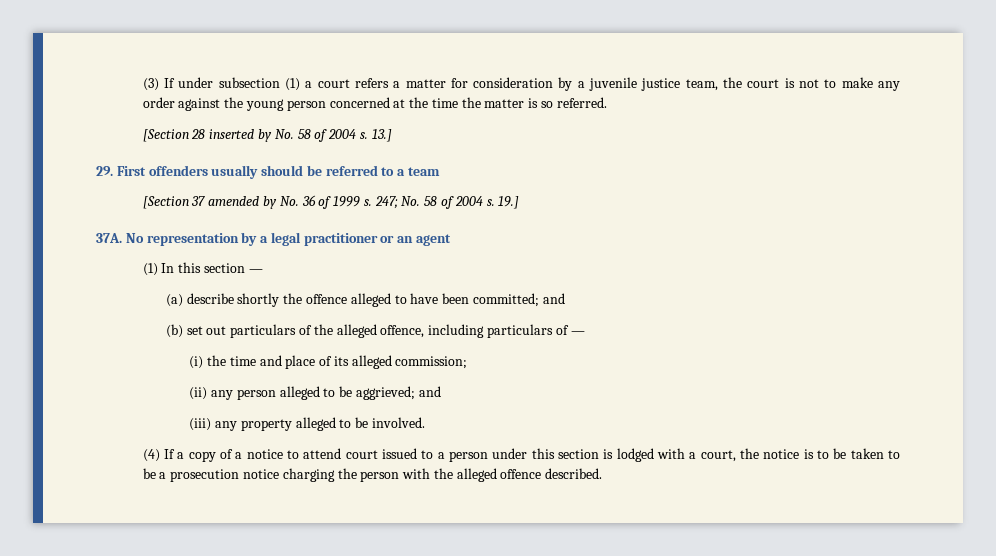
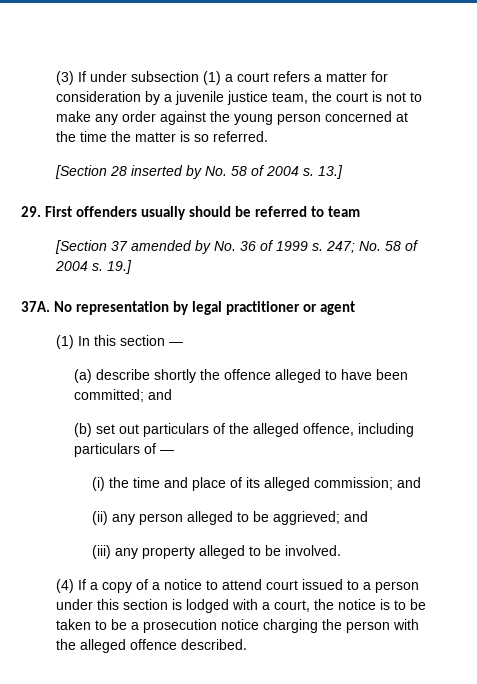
- 29. First offenders usually should be referred to a team
+ 29. First offenders usually should be referred to team
- No representation by a legal practitioner or an agent
+ No representation by legal practitioner or agent
- (i) the time and place of its alleged commission;
+ (i) the time and place of its alleged commission; and

